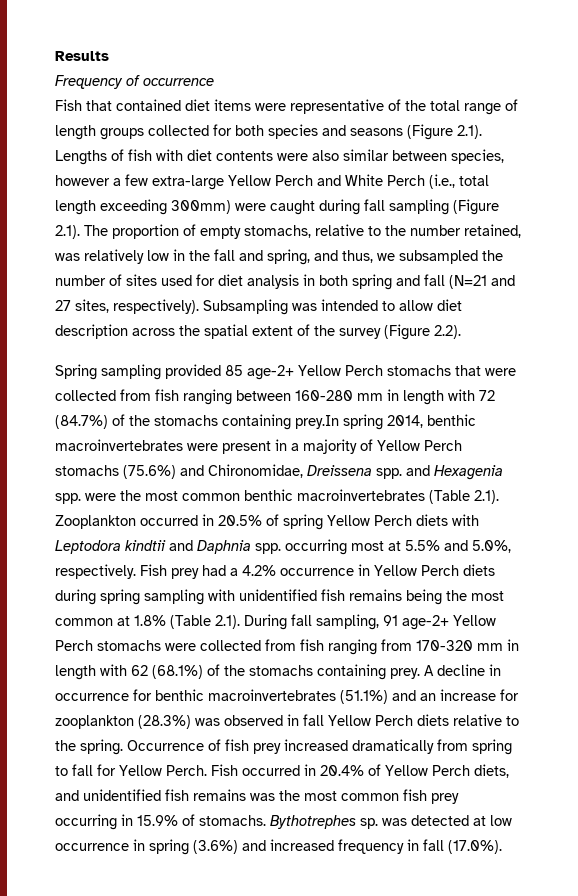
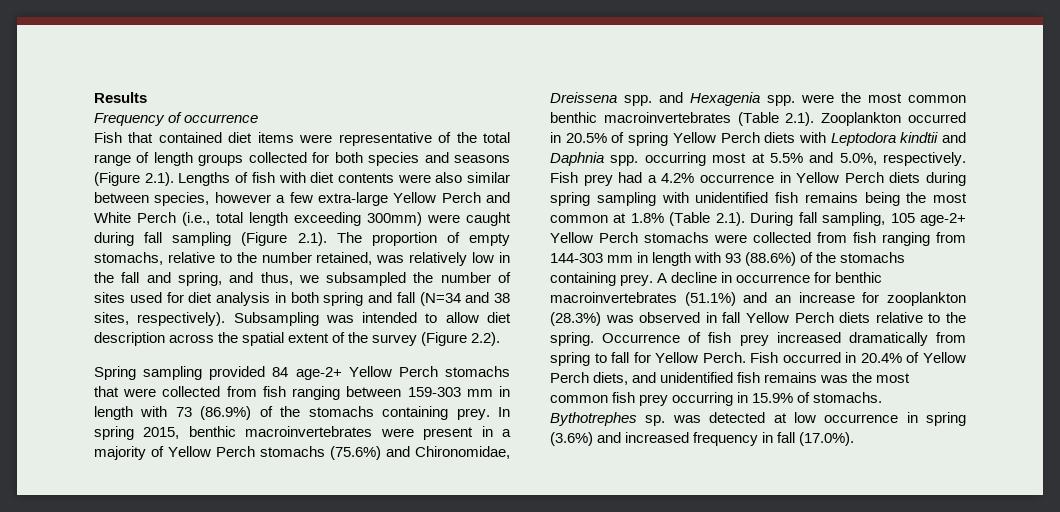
- Fish that contained diet items were representative of the total range of length groups collected for both species and seasons (Figure 2.1). Lengths of fish with diet contents were also similar between species, however a few extra-large Yellow Perch and White Perch (i.e., total length exceeding 300mm) were caught during fall sampling (Figure 2.1). The proportion of empty stomachs, relative to the number retained, was relatively low in the fall and spring, and thus, we subsampled the number of sites used for diet analysis in both spring and fall (N=21 and 27 sites, respectively).
+ Fish that contained diet items were representative of the total range of length groups collected for both species and seasons (Figure 2.1). Lengths of fish with diet contents were also similar between species, however a few extra-large Yellow Perch and White Perch (i.e., total length exceeding 300mm) were caught during fall sampling (Figure 2.1). The proportion of empty stomachs, relative to the number retained, was relatively low in the fall and spring, and thus, we subsampled the number of sites used for diet analysis in both spring and fall (N=34 and 38 sites, respectively).
- Spring sampling provided 85 age-2+ Yellow Perch stomachs that were collected from fish ranging between 160-280 mm in length with 72 (84.7%) of the stomachs containing prey.In spring 2014, benthic macroinvertebrates were present in a majority of Yellow Perch stomachs (75.6%) and Chironomidae, Dreissena spp. and Hexagenia spp. were the most common benthic macroinvertebrates (Table 2.1). Zooplankton occurred in 20.5% of spring Yellow Perch diets with Leptodora kindtii and Daphnia spp. occurring most at 5.5% and 5.0%, respectively.
+ Spring sampling provided 84 age-2+ Yellow Perch stomachs that were collected from fish ranging between 159-303 mm in length with 73 (86.9%) of the stomachs containing prey. In spring 2015, benthic macroinvertebrates were present in a majority of Yellow Perch stomachs (75.6%) and Chironomidae, Dreissena spp. and Hexagenia spp. were the most common benthic macroinvertebrates (Table 2.1). Zooplankton occurred in 20.5% of spring Yellow Perch diets with Leptodora kindtii and Daphnia spp. occurring most at 5.5% and 5.0%, respectively.
- Fish prey had a 4.2% occurrence in Yellow Perch diets during spring sampling with unidentified fish remains being the most common at 1.8% (Table 2.1). During fall sampling, 91 age-2+ Yellow Perch stomachs were collected from fish ranging from 170-320 mm in length with 62 (68.1%) of the stomachs containing prey.
+ Fish prey had a 4.2% occurrence in Yellow Perch diets during spring sampling with unidentified fish remains being the most common at 1.8% (Table 2.1). During fall sampling, 105 age-2+ Yellow Perch stomachs were collected from fish ranging from 144-303 mm in length with 93 (88.6%) of the stomachs containing prey.

